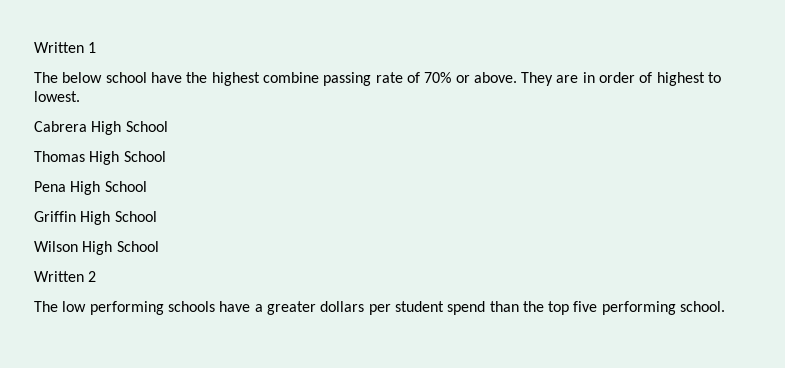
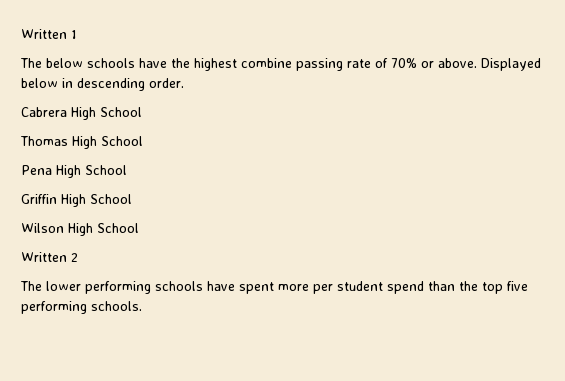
- The below school have the highest combine passing rate of 70% or above.
+ The below schools have the highest combine passing rate of 70% or above.
- They are in order of highest to lowest.
+ Displayed below in descending order.
- The low performing schools have a greater dollars per student spend than the top five performing school.
+ The lower performing schools have spent more per student spend than the top five performing schools.

